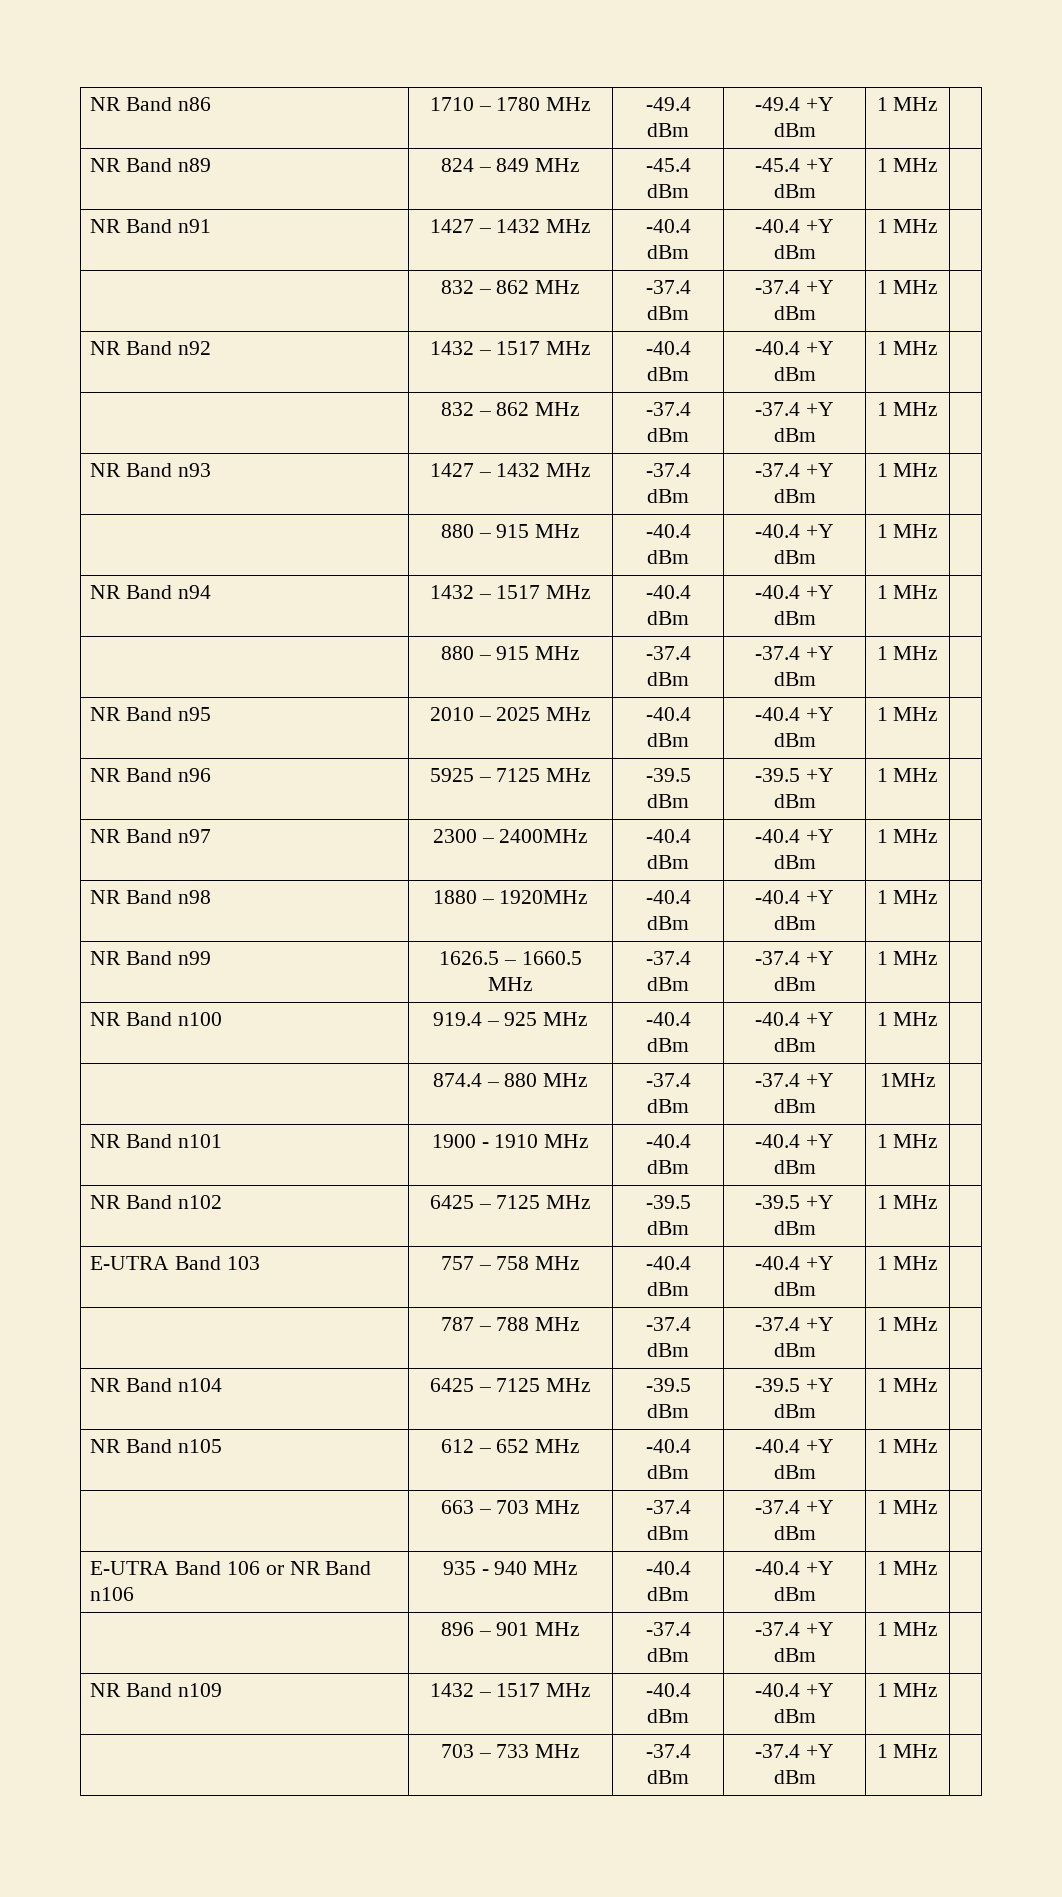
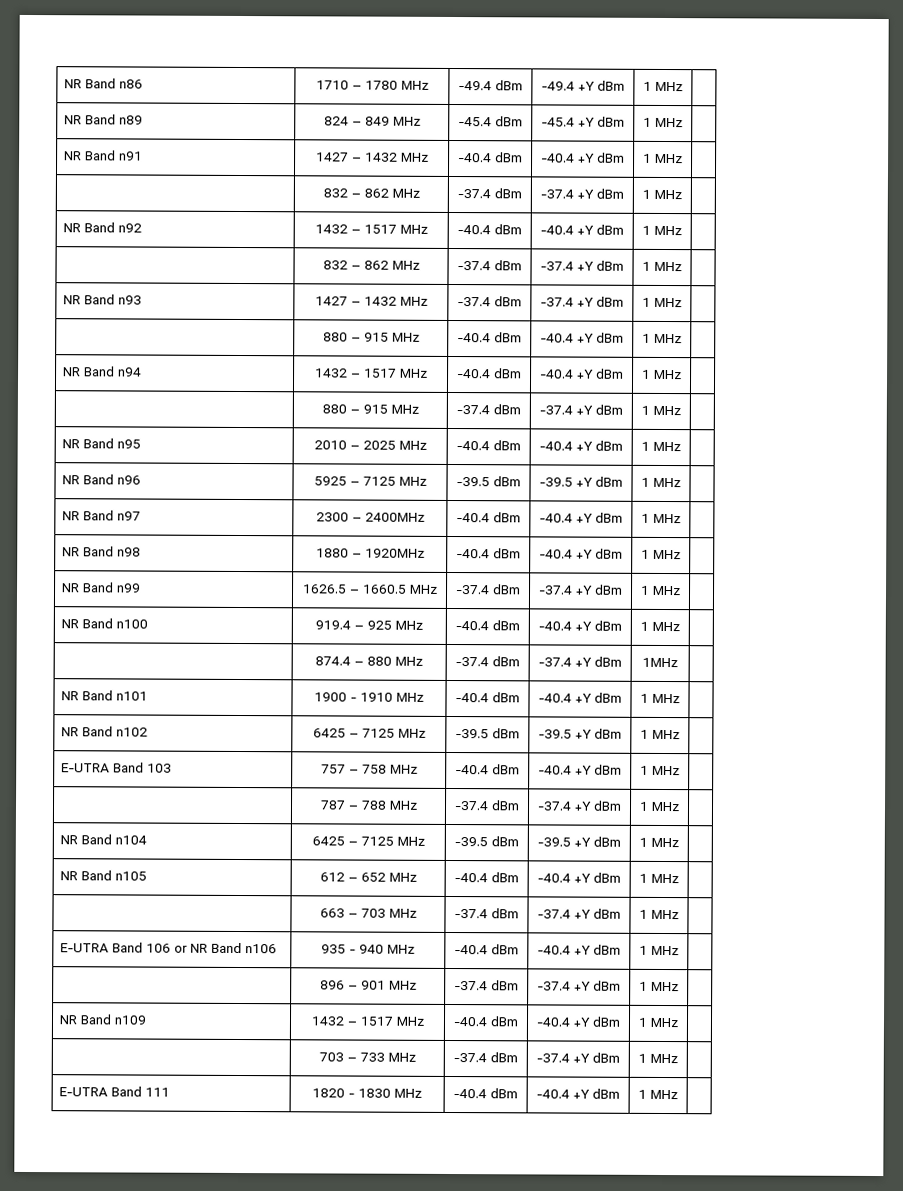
+ E-UTRA Band 111 | 1820 - 1830 MHz | -40.4 dBm | -40.4 +Y dBm | 1 MHz |

